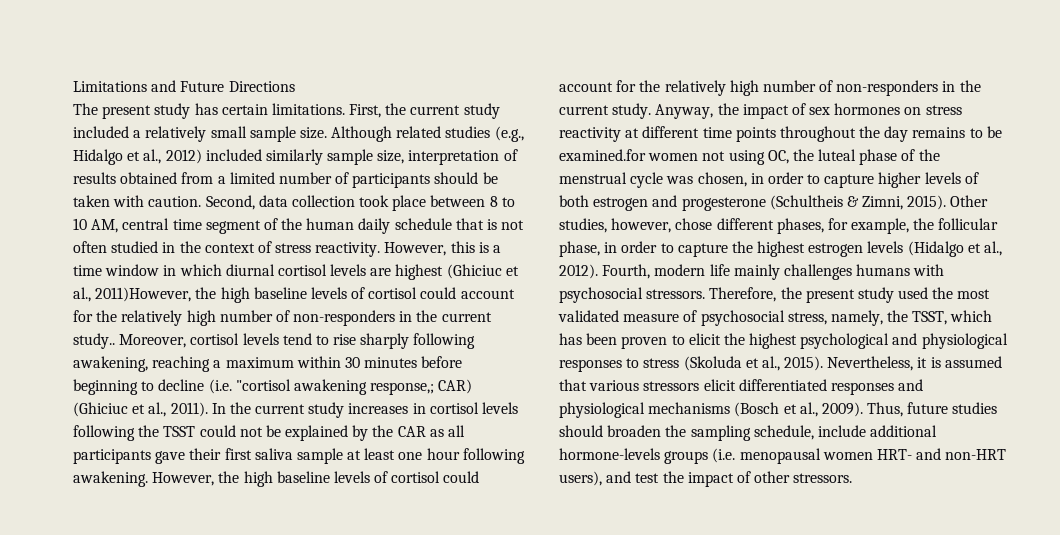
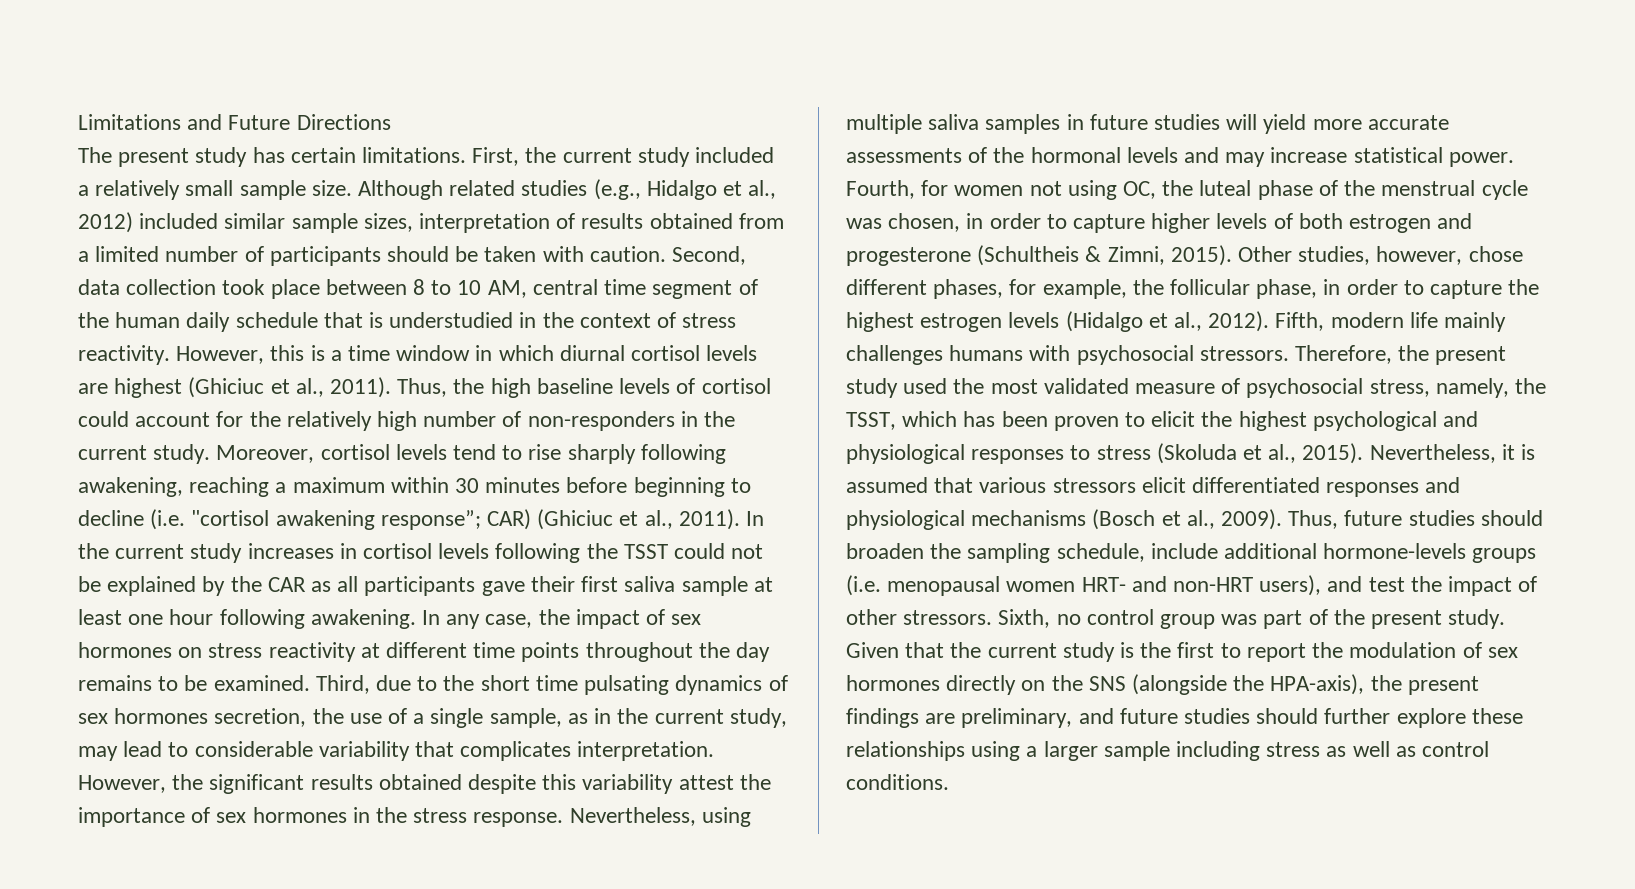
- Although related studies (e.g., Hidalgo et al., 2012) included similarly sample size, interpretation of results obtained from a limited number of participants should be taken with caution.
+ Although related studies (e.g., Hidalgo et al., 2012) included similar sample sizes, interpretation of results obtained from a limited number of participants should be taken with caution.
- Second, data collection took place between 8 to 10 AM, central time segment of the human daily schedule that is not often studied in the context of stress reactivity.
+ Second, data collection took place between 8 to 10 AM, central time segment of the human daily schedule that is understudied in the context of stress reactivity.
- However, this is a time window in which diurnal cortisol levels are highest (Ghiciuc et al., 2011)However, the high baseline levels of cortisol could account for the relatively high number of non-responders in the current study..
+ However, this is a time window in which diurnal cortisol levels are highest (Ghiciuc et al., 2011). Thus, the high baseline levels of cortisol could account for the relatively high number of non-responders in the current study.
- Moreover, cortisol levels tend to rise sharply following awakening, reaching a maximum within 30 minutes before beginning to decline (i.e. "cortisol awakening response,; CAR) (Ghiciuc et al., 2011).
+ Moreover, cortisol levels tend to rise sharply following awakening, reaching a maximum within 30 minutes before beginning to decline (i.e. "cortisol awakening response”; CAR) (Ghiciuc et al., 2011).
- However, the high baseline levels of cortisol could account for the relatively high number of non-responders in the current study. Anyway, the impact of sex hormones on stress reactivity at different time points throughout the day remains to be examined.for women not using OC, the luteal phase of the menstrual cycle was chosen, in order to capture higher levels of both estrogen and progesterone (Schultheis & Zimni, 2015).
+ In any case, the impact of sex hormones on stress reactivity at different time points throughout the day remains to be examined. Third, due to the short time pulsating dynamics of sex hormones secretion, the use of a single sample, as in the current study, may lead to considerable variability that complicates interpretation. However, the significant results obtained despite this variability attest the importance of sex hormones in the stress response. Nevertheless, using multiple saliva samples in future studies will yield more accurate assessments of the hormonal levels and may increase statistical power. Fourth, for women not using OC, the luteal phase of the menstrual cycle was chosen, in order to capture higher levels of both estrogen and progesterone (Schultheis & Zimni, 2015).
- Fourth, modern life mainly challenges humans with psychosocial stressors.
+ Fifth, modern life mainly challenges humans with psychosocial stressors.
+ Sixth, no control group was part of the present study. Given that the current study is the first to report the modulation of sex hormones directly on the SNS (alongside the HPA-axis), the present findings are preliminary, and future studies should further explore these relationships using a larger sample including stress as well as control conditions.

